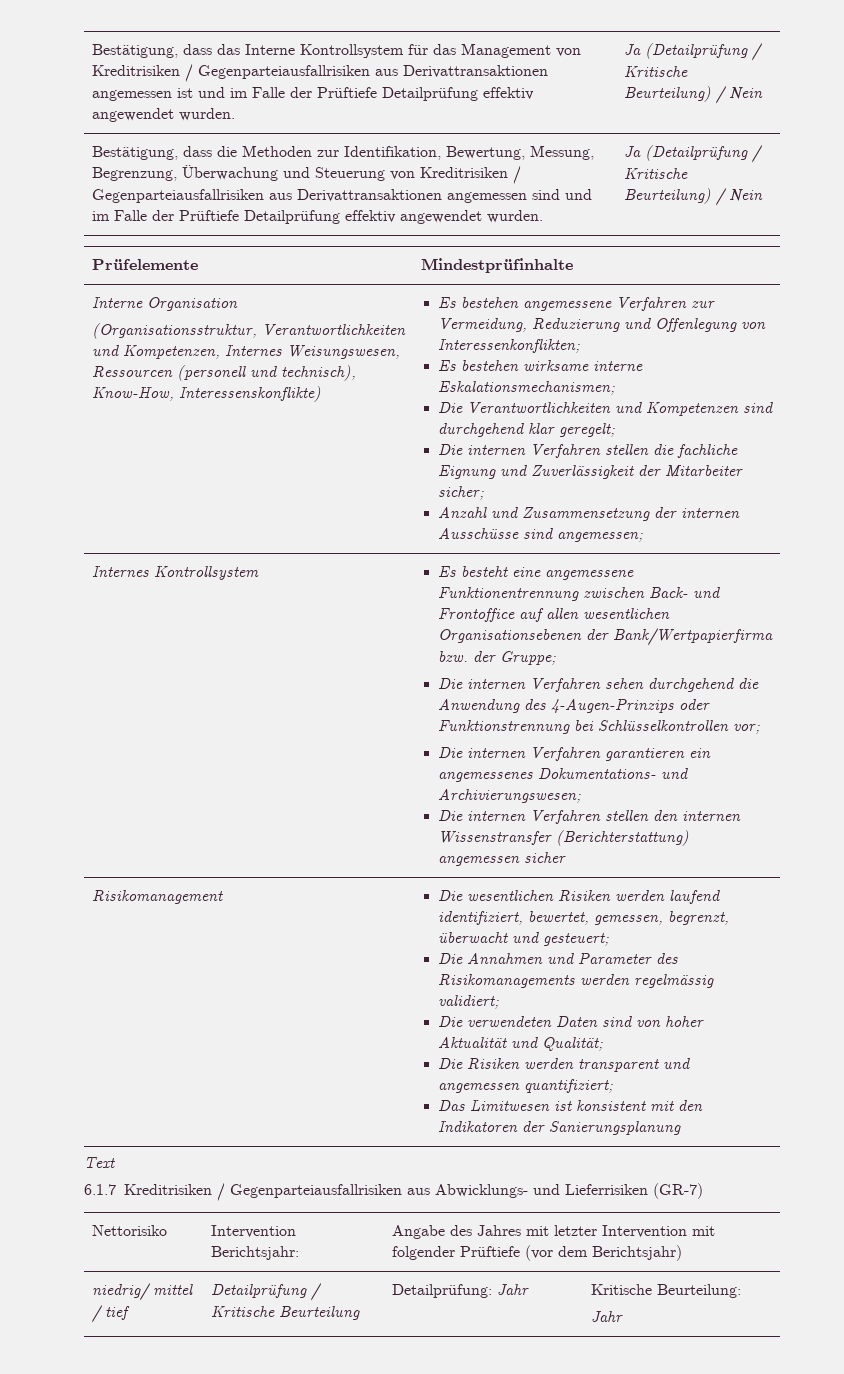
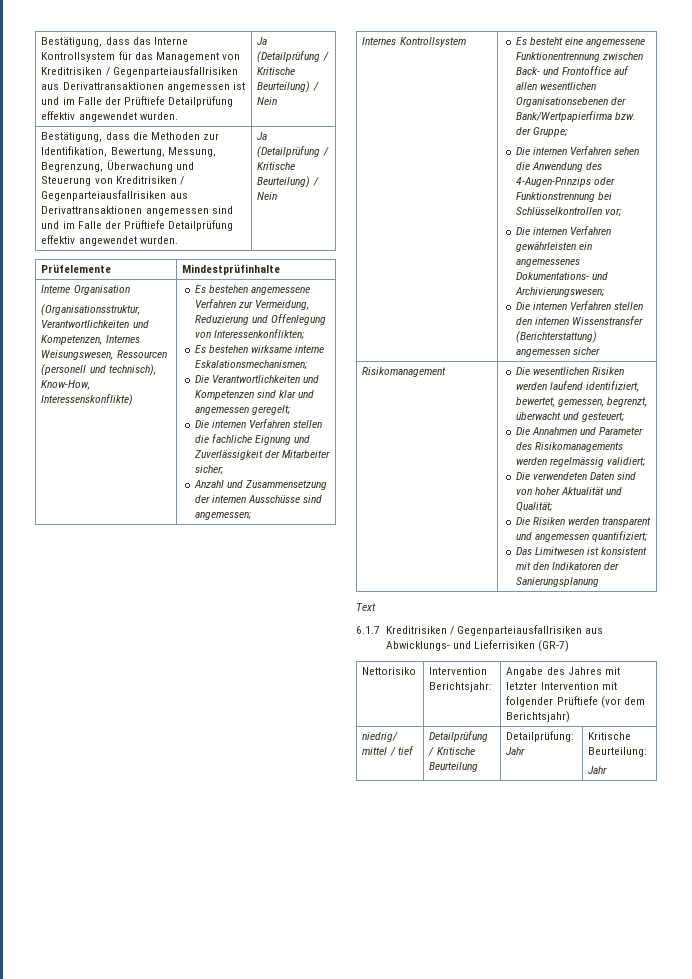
- Die Verantwortlichkeiten und Kompetenzen sind durchgehend klar geregelt;
+ Die Verantwortlichkeiten und Kompetenzen sind klar und angemessen geregelt;
- Die internen Verfahren sehen durchgehend die Anwendung des 4-Augen-Prinzips oder Funktionstrennung bei Schlüsselkontrollen vor;
+ Die internen Verfahren sehen die Anwendung des 4-Augen-Prinzips oder Funktionstrennung bei Schlüsselkontrollen vor;
- Die internen Verfahren garantieren ein angemessenes Dokumentations- und Archivierungswesen;
+ Die internen Verfahren gewährleisten ein angemessenes Dokumentations- und Archivierungswesen;

